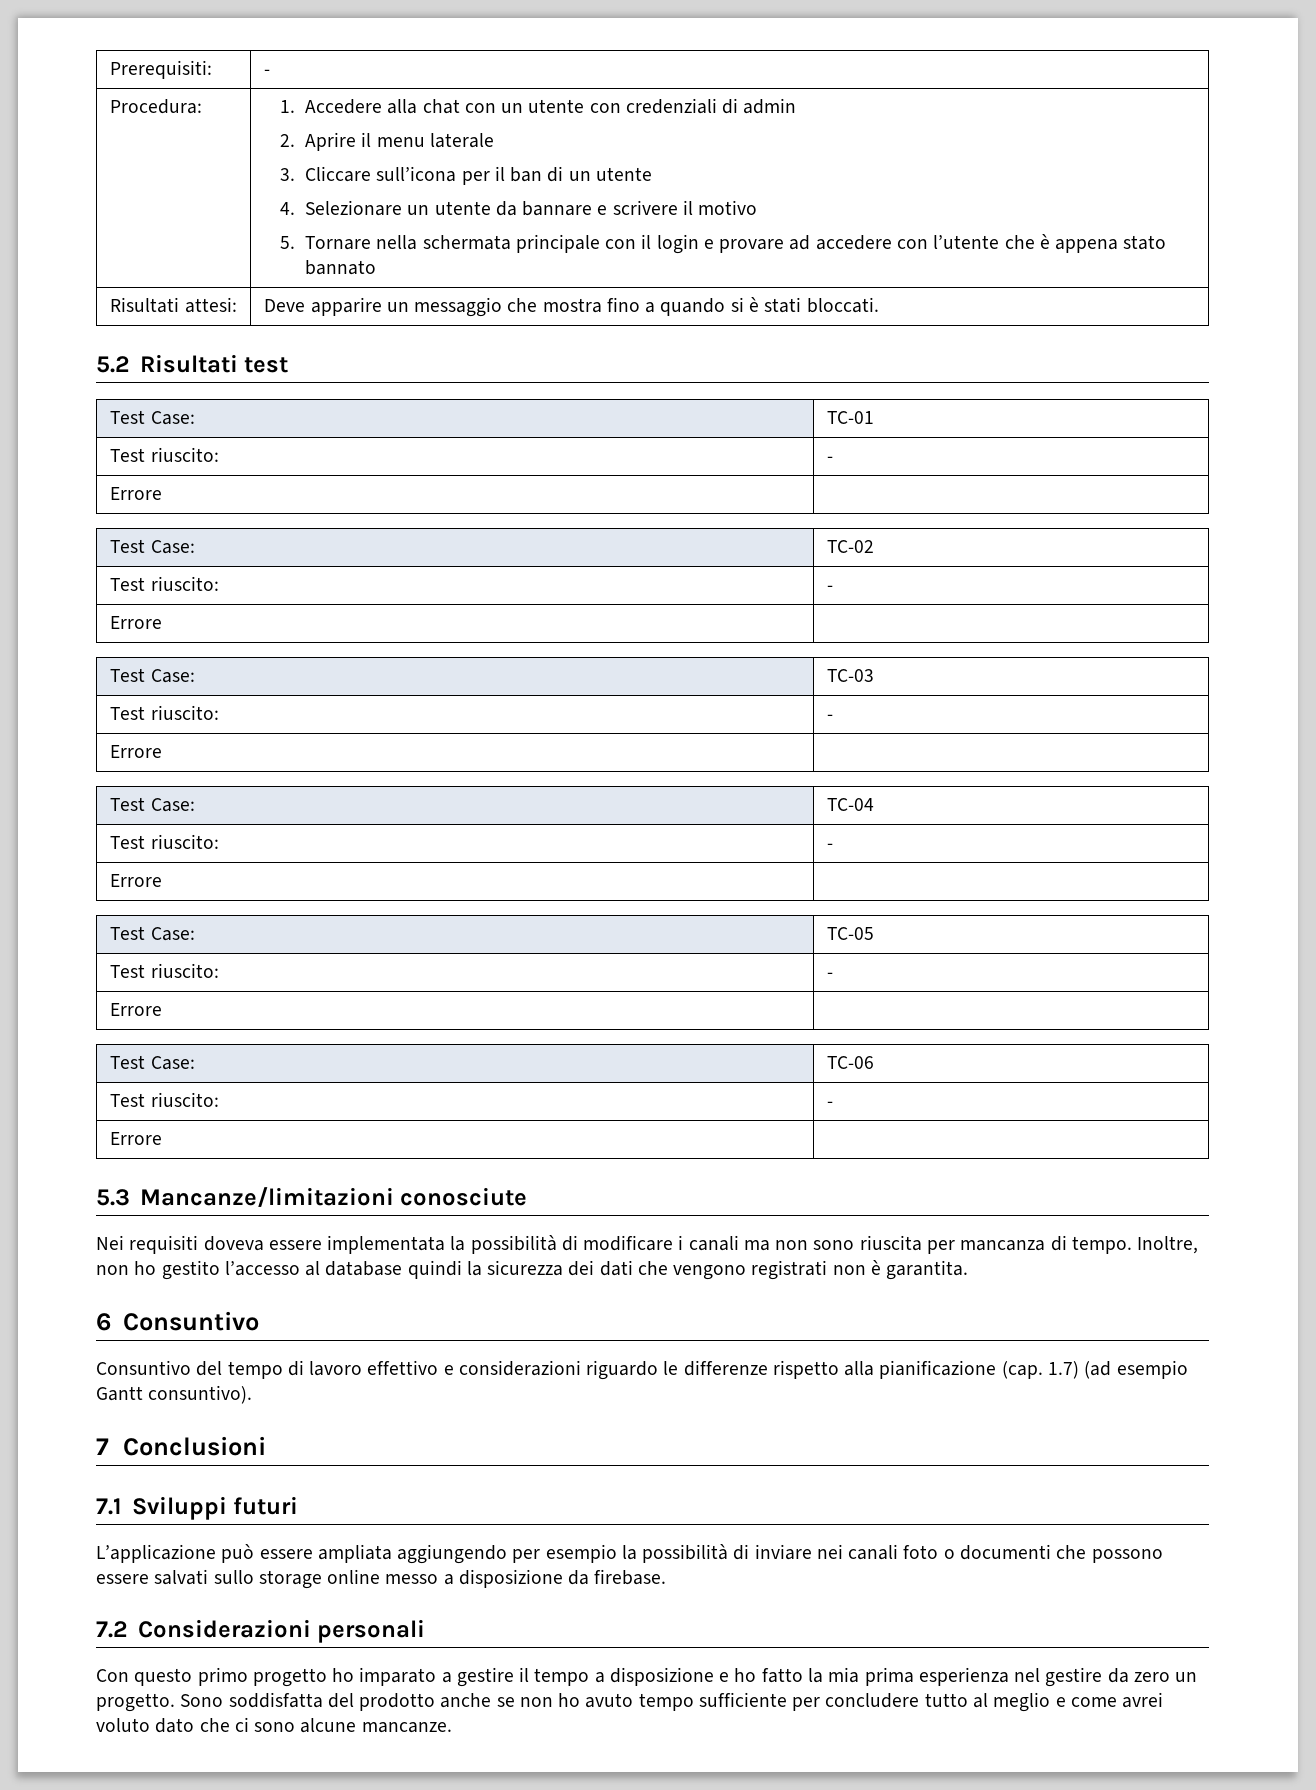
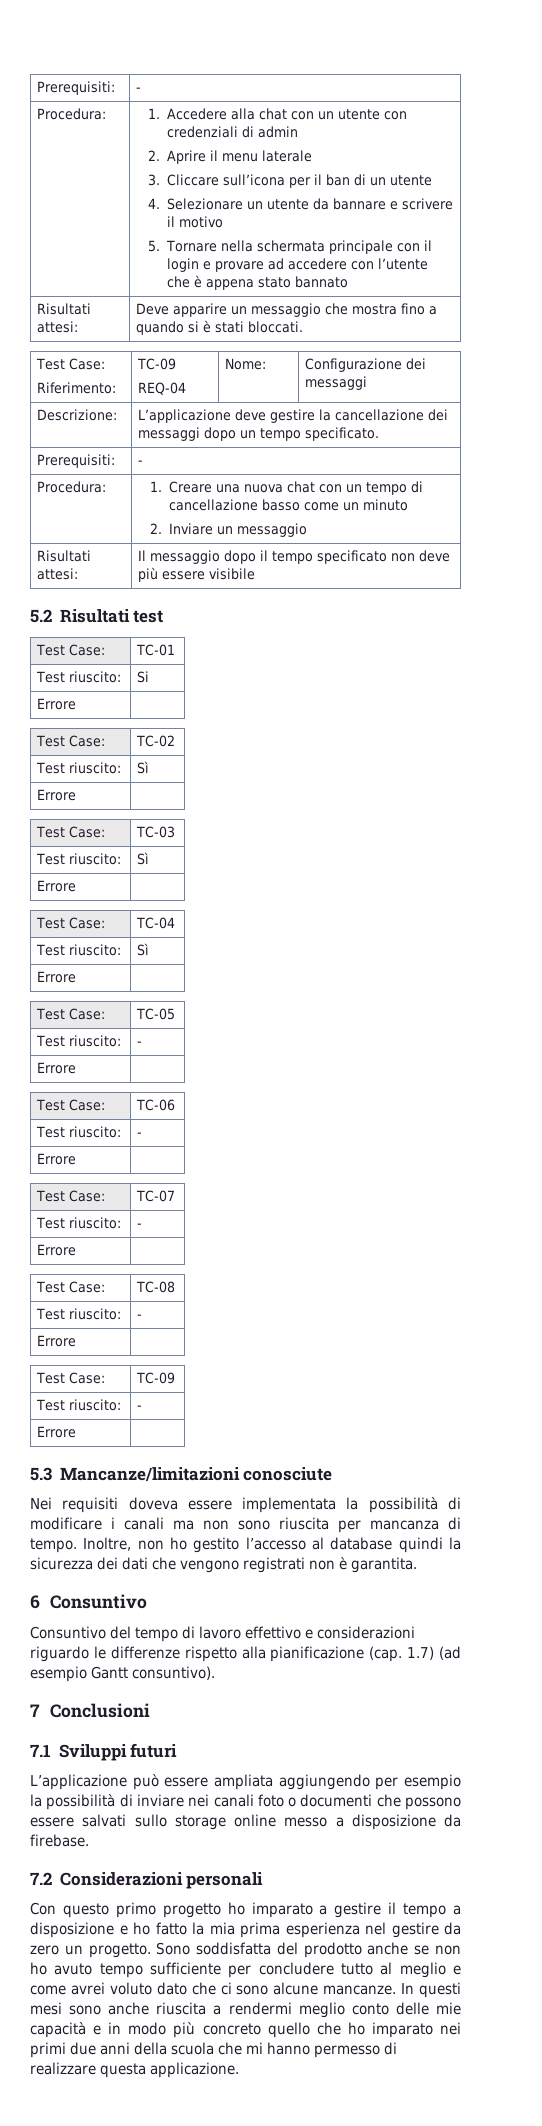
  Risultati attesi: | Deve apparire un messaggio che mostra fino a quando si è stati bloccati.
+ Test Case:
+ Riferimento: | TC-09
+ REQ-04 | Nome: | Configurazione dei messaggi
+ Descrizione: | L’applicazione deve gestire la cancellazione dei messaggi dopo un tempo specificato.
+ Prerequisiti: | -
+ Procedura: | 1. Creare una nuova chat con un tempo di cancellazione basso come un minuto
+ 2. Inviare un messaggio
+ Risultati attesi: | Il messaggio dopo il tempo specificato non deve più essere visibile
  Test Case: | TC-01
- Test riuscito: | -
+ Test riuscito: | Si
  Test Case: | TC-02
- Test riuscito: | -
+ Test riuscito: | Sì
  Test Case: | TC-03
- Test riuscito: | -
+ Test riuscito: | Sì
  Test Case: | TC-04
- Test riuscito: | -
+ Test riuscito: | Sì
+ Test Case: | TC-07
+ Test riuscito: | -
+ Errore |
+ Test Case: | TC-08
+ Test riuscito: | -
+ Errore |
+ Test Case: | TC-09
+ Test riuscito: | -
+ Errore |
+ In questi mesi sono anche riuscita a rendermi meglio conto delle mie capacità e in modo più concreto quello che ho imparato nei primi due anni della scuola che mi hanno permesso di realizzare questa applicazione.

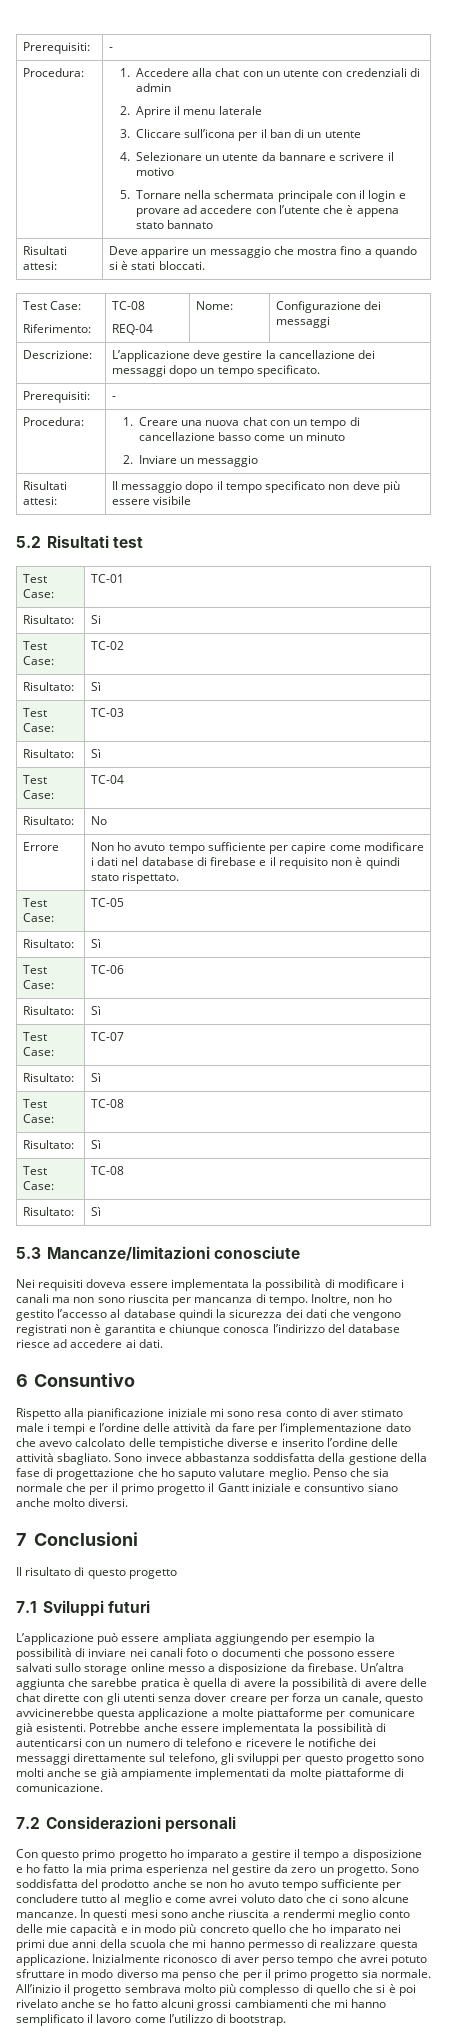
  Risultati attesi: | Deve apparire un messaggio che mostra fino a quando si è stati bloccati.
  Test Case:
- Riferimento: | TC-09
+ Riferimento: | TC-08
- Test riuscito: | Si
- Errore |
+ Risultato: | Si
  Test Case: | TC-02
- Test riuscito: | Sì
- Errore |
+ Risultato: | Sì
  Test Case: | TC-03
- Test riuscito: | Sì
- Errore |
+ Risultato: | Sì
  Test Case: | TC-04
- Test riuscito: | Sì
- Errore |
+ Risultato: | No
+ Errore | Non ho avuto tempo sufficiente per capire come modificare i dati nel database di firebase e il requisito non è quindi stato rispettato.
  Test Case: | TC-05
- Test riuscito: | -
- Errore |
+ Risultato: | Sì
  Test Case: | TC-06
- Test riuscito: | -
- Errore |
+ Risultato: | Sì
  Test Case: | TC-07
- Test riuscito: | -
- Errore |
+ Risultato: | Sì
  Test Case: | TC-08
- Test riuscito: | -
- Errore |
- Test Case: | TC-09
- Test riuscito: | -
- Errore |
+ Risultato: | Sì
+ Test Case: | TC-08
+ Risultato: | Sì
- Inoltre, non ho gestito l’accesso al database quindi la sicurezza dei dati che vengono registrati non è garantita.
+ Inoltre, non ho gestito l’accesso al database quindi la sicurezza dei dati che vengono registrati non è garantita e chiunque conosca l’indirizzo del database riesce ad accedere ai dati.
  6 Consuntivo
- Consuntivo del tempo di lavoro effettivo e considerazioni riguardo le differenze rispetto alla pianificazione (cap. 1.7) (ad esempio Gantt consuntivo).
+ Rispetto alla pianificazione iniziale mi sono resa conto di aver stimato male i tempi e l’ordine delle attività da fare per l’implementazione dato che avevo calcolato delle tempistiche diverse e inserito l’ordine delle attività sbagliato. Sono invece abbastanza soddisfatta della gestione della fase di progettazione che ho saputo valutare meglio. Penso che sia normale che per il primo progetto il Gantt iniziale e consuntivo siano anche molto diversi.
  7 Conclusioni
+ Il risultato di questo progetto
+ Un’altra aggiunta che sarebbe pratica è quella di avere la possibilità di avere delle chat dirette con gli utenti senza dover creare per forza un canale, questo avvicinerebbe questa applicazione a molte piattaforme per comunicare già esistenti. Potrebbe anche essere implementata la possibilità di autenticarsi con un numero di telefono e ricevere le notifiche dei messaggi direttamente sul telefono, gli sviluppi per questo progetto sono molti anche se già ampiamente implementati da molte piattaforme di comunicazione.
+ Inizialmente riconosco di aver perso tempo che avrei potuto sfruttare in modo diverso ma penso che per il primo progetto sia normale. All’inizio il progetto sembrava molto più complesso di quello che si è poi rivelato anche se ho fatto alcuni grossi cambiamenti che mi hanno semplificato il lavoro come l’utilizzo di bootstrap.

